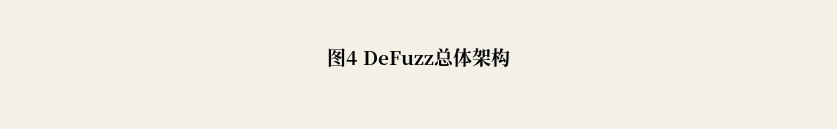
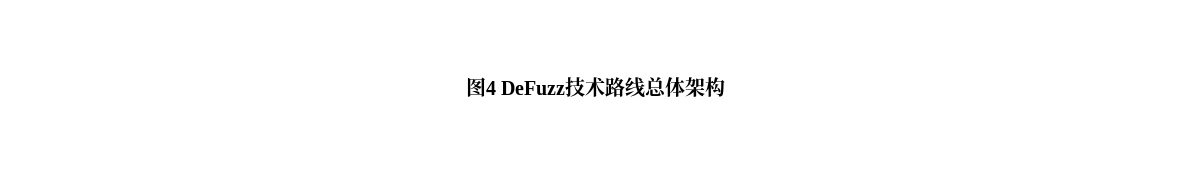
- 图4 DeFuzz总体架构
+ 图4 DeFuzz技术路线总体架构

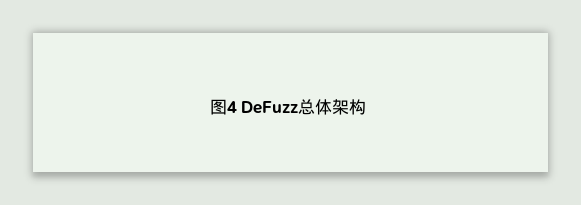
- 图4 DeFuzz技术路线总体架构
+ 图4 DeFuzz总体架构

